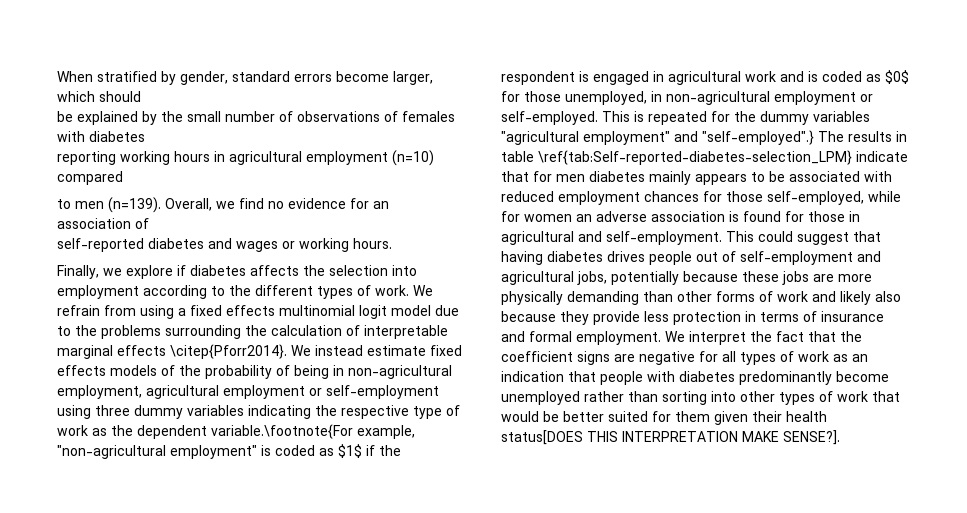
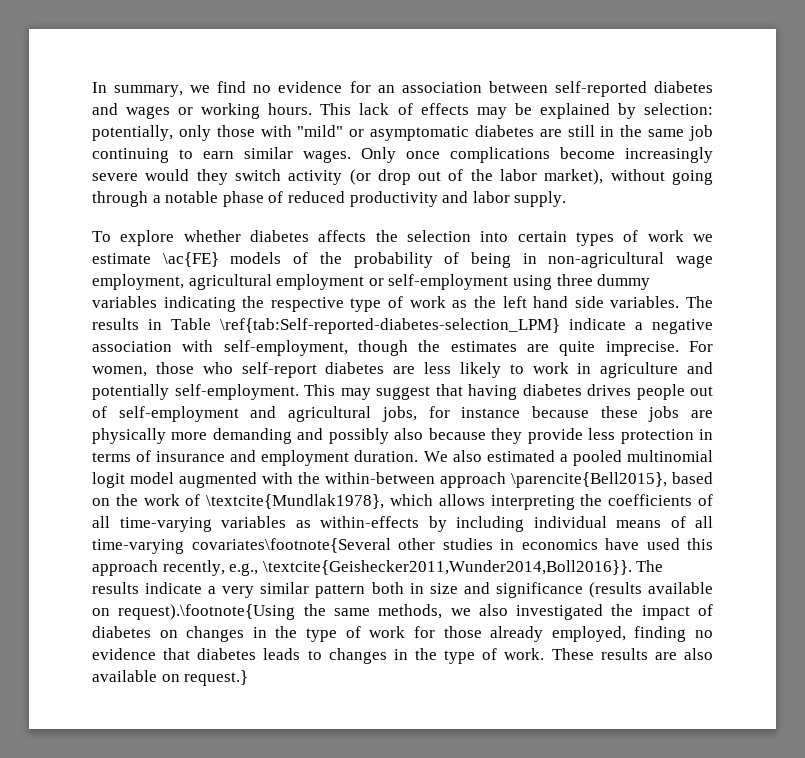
- When stratified by gender, standard errors become larger, which should
- be explained by the small number of observations of females with diabetes
- reporting working hours in agricultural employment (n=10) compared
- to men (n=139). Overall, we find no evidence for an association of
- self-reported diabetes and wages or working hours.
- Finally, we explore if diabetes affects the selection into employment according to the different types of work. We refrain from using a fixed effects multinomial logit model due to the problems surrounding the calculation of interpretable marginal effects \citep{Pforr2014}. We instead estimate fixed effects models of the probability of being in non-agricultural employment, agricultural employment or self-employment using three dummy variables indicating the respective type of work as the dependent variable.\footnote{For example, "non-agricultural employment" is coded as $1$ if the respondent is engaged in agricultural work and is coded as $0$ for those unemployed, in non-agricultural employment or self-employed. This is repeated for the dummy variables "agricultural employment" and "self-employed".} The results in table \ref{tab:Self-reported-diabetes-selection_LPM} indicate that for men diabetes mainly appears to be associated with reduced employment chances for those self-employed, while for women an adverse association is found for those in agricultural and self-employment.
+ In summary, we find no evidence for an association between self-reported diabetes and wages or working hours. This lack of effects may be explained by selection: potentially, only those with "mild" or asymptomatic diabetes are still in the same job continuing to earn similar wages. Only once complications become increasingly severe would they switch activity (or drop out of the labor market), without going through a notable phase of reduced productivity and labor supply.
+ To explore whether diabetes affects the selection into certain types of work we estimate \ac{FE} models of the probability of being in non-agricultural wage employment, agricultural employment or self-employment using three dummy variables indicating the respective type of work as the left hand side variables. The results in Table \ref{tab:Self-reported-diabetes-selection_LPM} indicate a negative association with self-employment, though the estimates are quite imprecise. For women, those who self-report diabetes are less likely to work in agriculture and potentially self-employment.
- This could suggest that having diabetes drives people out of self-employment and agricultural jobs, potentially because these jobs are more physically demanding than other forms of work and likely also because they provide less protection in terms of insurance and formal employment. We interpret the fact that the coefficient signs are negative for all types of work as an indication that people with diabetes predominantly become unemployed rather than sorting into other types of work that would be better suited for them given their health status[DOES THIS INTERPRETATION MAKE SENSE?].
+ This may suggest that having diabetes drives people out of self-employment and agricultural jobs, for instance because these jobs are physically more demanding and possibly also because they provide less protection in terms of insurance and employment duration. We also estimated a pooled multinomial logit model augmented with the within-between approach \parencite{Bell2015}, based on the work of \textcite{Mundlak1978}, which allows interpreting the coefficients of all time-varying variables as within-effects by including individual means of all time-varying covariates\footnote{Several other studies in economics have used this approach recently, e.g., \textcite{Geishecker2011,Wunder2014,Boll2016}}. The results indicate a very similar pattern both in size and significance (results available on request).\footnote{Using the same methods, we also investigated the impact of diabetes on changes in the type of work for those already employed, finding no evidence that diabetes leads to changes in the type of work. These results are also available on request.}

